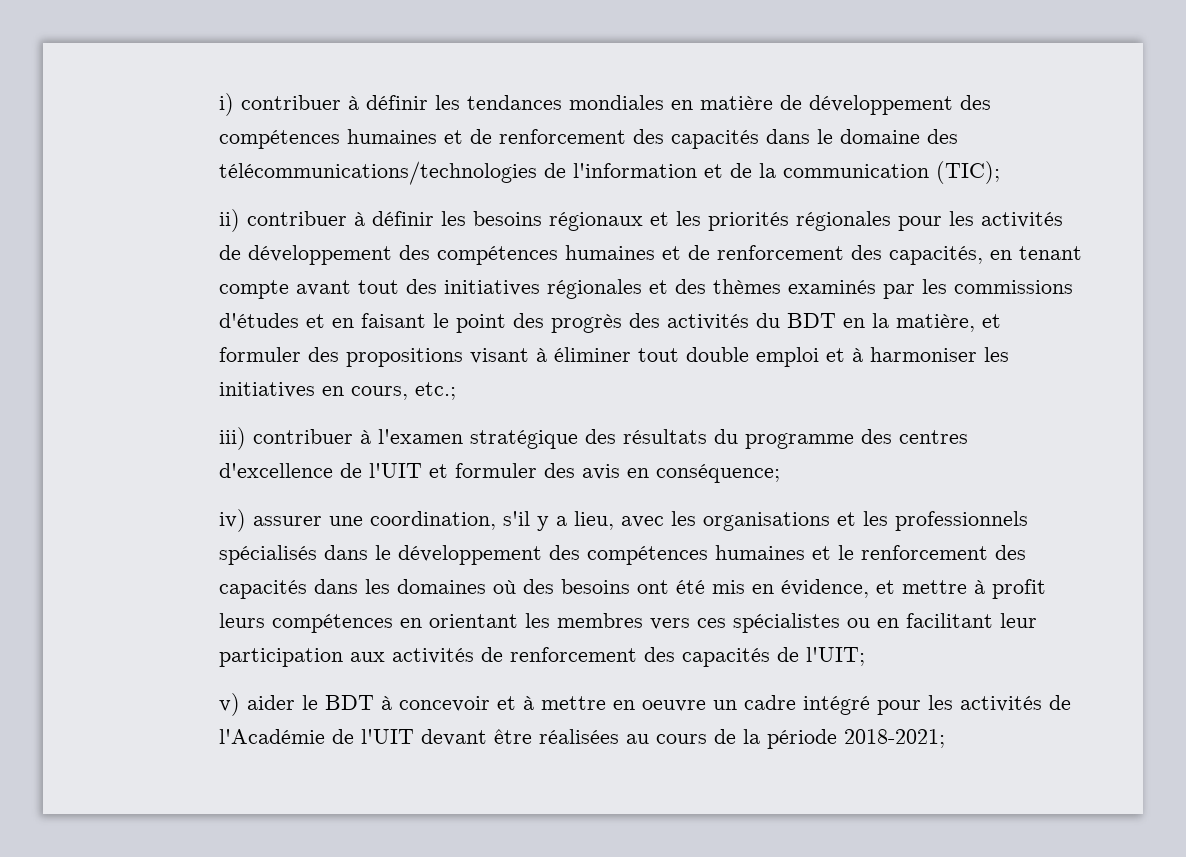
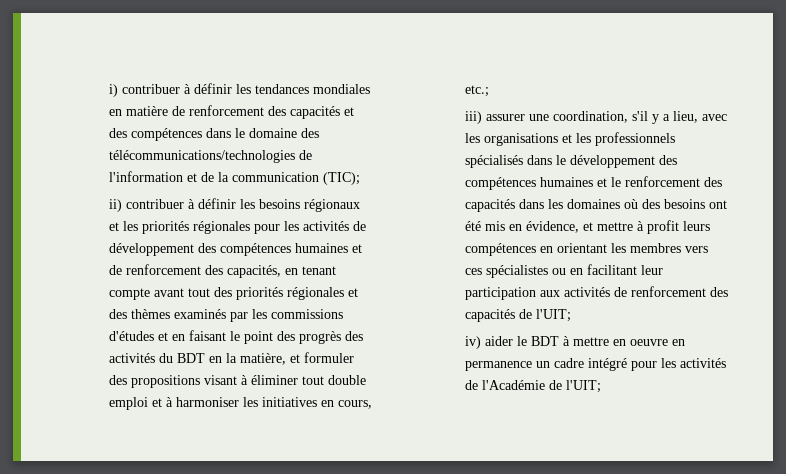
- i) contribuer à définir les tendances mondiales en matière de développement des compétences humaines et de renforcement des capacités dans le domaine des télécommunications/technologies de l'information et de la communication (TIC);
+ i) contribuer à définir les tendances mondiales en matière de renforcement des capacités et des compétences dans le domaine des télécommunications/technologies de l'information et de la communication (TIC);
- ii) contribuer à définir les besoins régionaux et les priorités régionales pour les activités de développement des compétences humaines et de renforcement des capacités, en tenant compte avant tout des initiatives régionales et des thèmes examinés par les commissions d'études et en faisant le point des progrès des activités du BDT en la matière, et formuler des propositions visant à éliminer tout double emploi et à harmoniser les initiatives en cours, etc.;
+ ii) contribuer à définir les besoins régionaux et les priorités régionales pour les activités de développement des compétences humaines et de renforcement des capacités, en tenant compte avant tout des priorités régionales et des thèmes examinés par les commissions d'études et en faisant le point des progrès des activités du BDT en la matière, et formuler des propositions visant à éliminer tout double emploi et à harmoniser les initiatives en cours, etc.;
- iii) contribuer à l'examen stratégique des résultats du programme des centres d'excellence de l'UIT et formuler des avis en conséquence;
- iv) assurer une coordination, s'il y a lieu, avec les organisations et les professionnels spécialisés dans le développement des compétences humaines et le renforcement des capacités dans les domaines où des besoins ont été mis en évidence, et mettre à profit leurs compétences en orientant les membres vers ces spécialistes ou en facilitant leur participation aux activités de renforcement des capacités de l'UIT;
+ iii) assurer une coordination, s'il y a lieu, avec les organisations et les professionnels spécialisés dans le développement des compétences humaines et le renforcement des capacités dans les domaines où des besoins ont été mis en évidence, et mettre à profit leurs compétences en orientant les membres vers ces spécialistes ou en facilitant leur participation aux activités de renforcement des capacités de l'UIT;
- v) aider le BDT à concevoir et à mettre en oeuvre un cadre intégré pour les activités de l'Académie de l'UIT devant être réalisées au cours de la période 2018-2021;
+ iv) aider le BDT à mettre en oeuvre en permanence un cadre intégré pour les activités de l'Académie de l'UIT;

